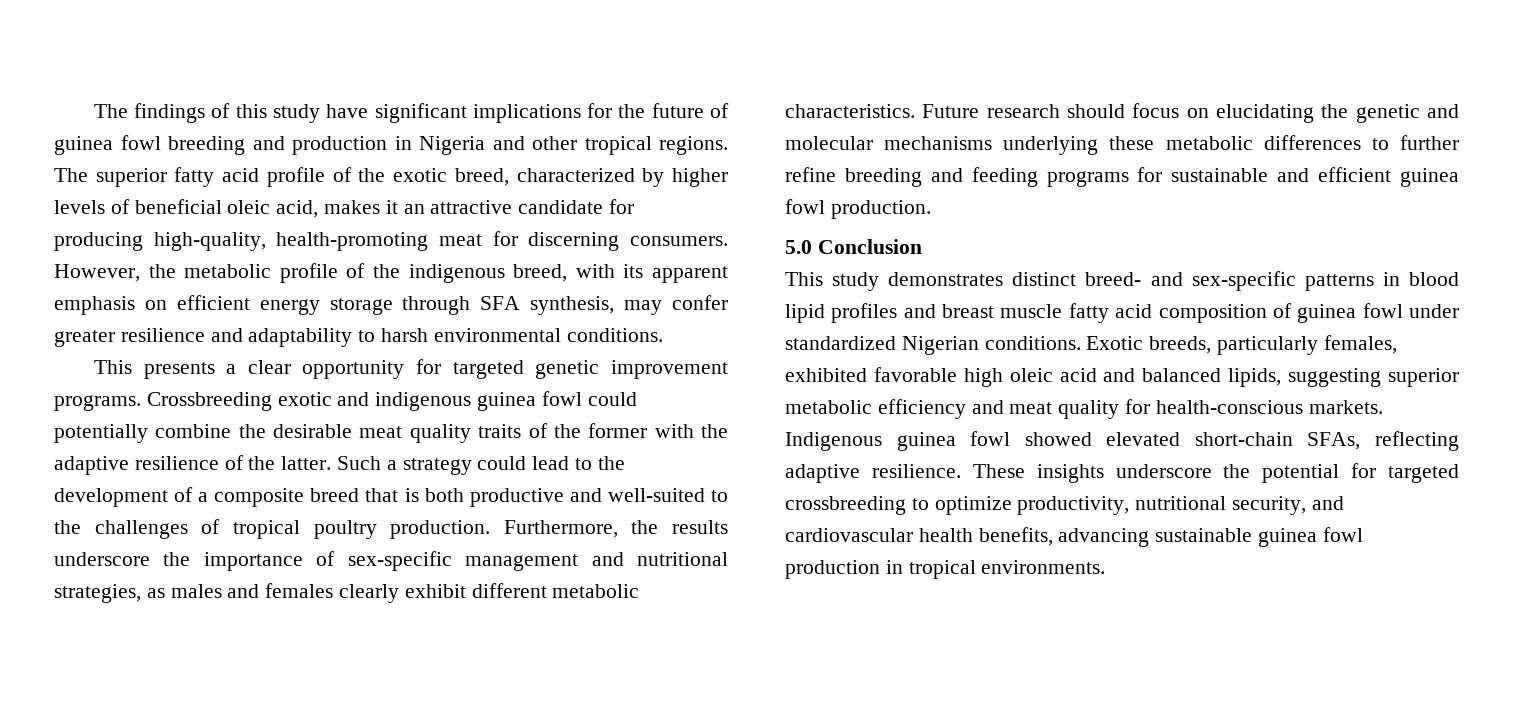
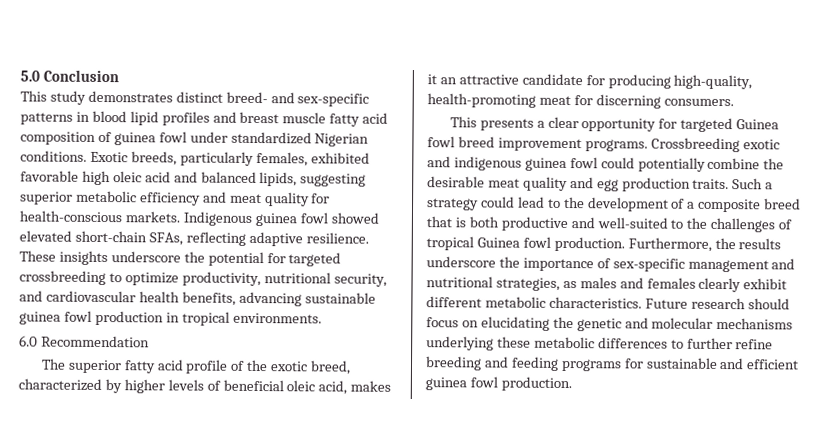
- The findings of this study have significant implications for the future of guinea fowl breeding and production in Nigeria and other tropical regions. The superior fatty acid profile of the exotic breed, characterized by higher levels of beneficial oleic acid, makes it an attractive candidate for producing high-quality, health-promoting meat for discerning consumers. However, the metabolic profile of the indigenous breed, with its apparent emphasis on efficient energy storage through SFA synthesis, may confer greater resilience and adaptability to harsh environmental conditions.
- This presents a clear opportunity for targeted genetic improvement programs. Crossbreeding exotic and indigenous guinea fowl could potentially combine the desirable meat quality traits of the former with the adaptive resilience of the latter. Such a strategy could lead to the development of a composite breed that is both productive and well-suited to the challenges of tropical poultry production. Furthermore, the results underscore the importance of sex-specific management and nutritional strategies, as males and females clearly exhibit different metabolic characteristics. Future research should focus on elucidating the genetic and molecular mechanisms underlying these metabolic differences to further refine breeding and feeding programs for sustainable and efficient guinea fowl production.
+ 6.0 Recommendation
+ The superior fatty acid profile of the exotic breed, characterized by higher levels of beneficial oleic acid, makes it an attractive candidate for producing high-quality, health-promoting meat for discerning consumers.
+ This presents a clear opportunity for targeted Guinea fowl breed improvement programs. Crossbreeding exotic and indigenous guinea fowl could potentially combine the desirable meat quality and egg production traits. Such a strategy could lead to the development of a composite breed that is both productive and well-suited to the challenges of tropical Guinea fowl production. Furthermore, the results underscore the importance of sex-specific management and nutritional strategies, as males and females clearly exhibit different metabolic characteristics. Future research should focus on elucidating the genetic and molecular mechanisms underlying these metabolic differences to further refine breeding and feeding programs for sustainable and efficient guinea fowl production.

